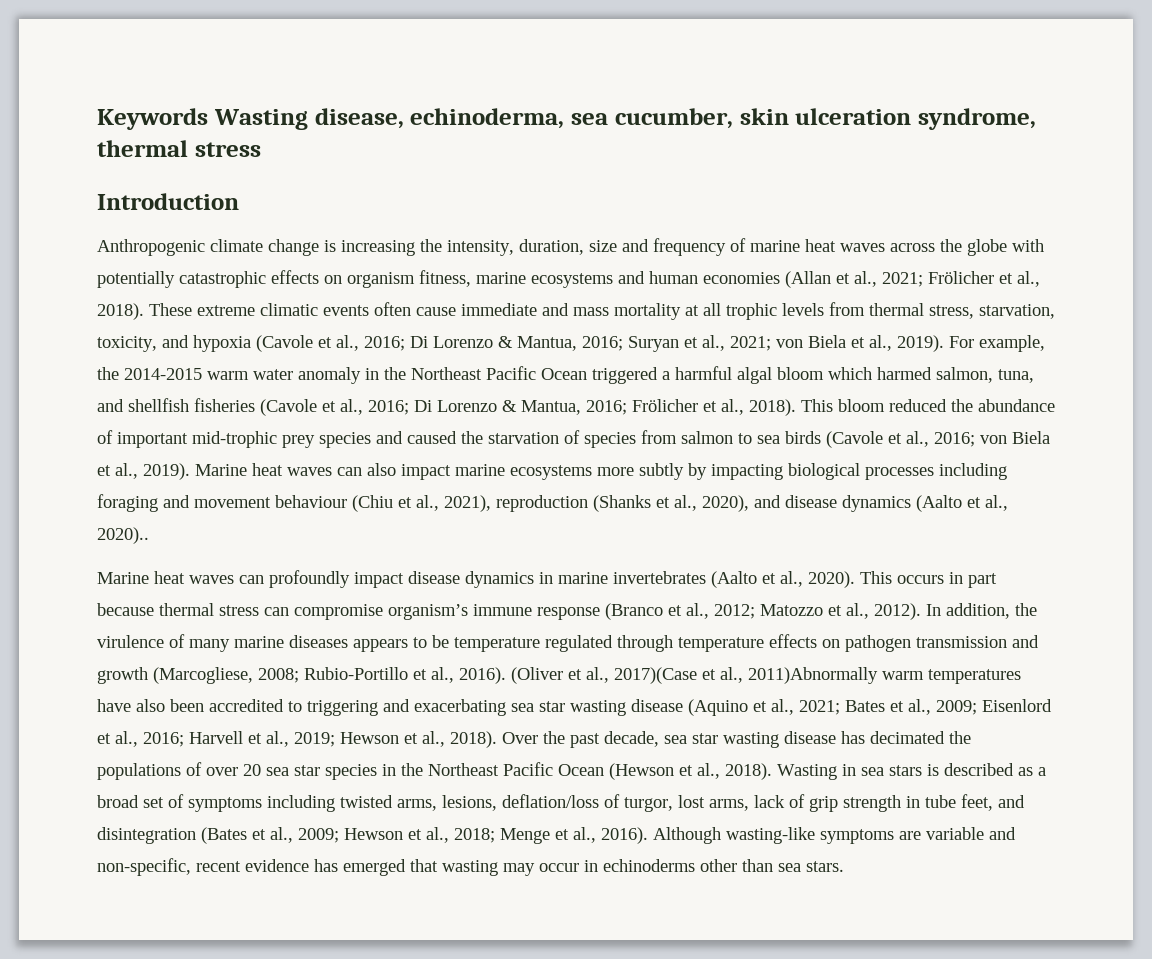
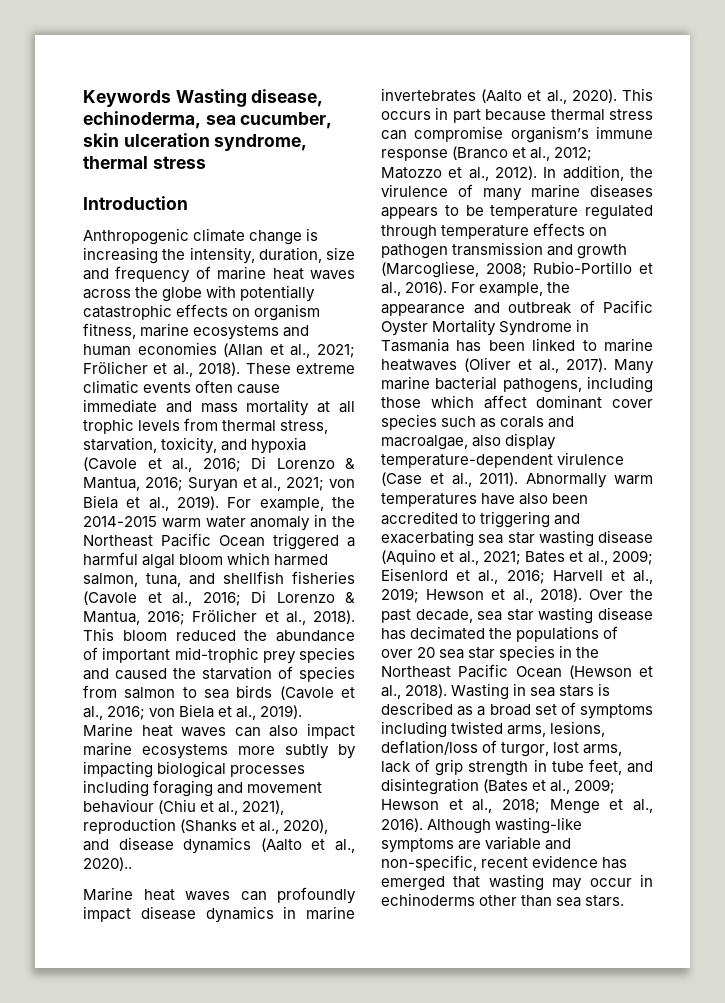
- (Oliver et al., 2017)(Case et al., 2011)Abnormally warm temperatures have also been accredited to triggering and exacerbating sea star wasting disease (Aquino et al., 2021; Bates et al., 2009; Eisenlord et al., 2016; Harvell et al., 2019; Hewson et al., 2018).
+ For example, the appearance and outbreak of Pacific Oyster Mortality Syndrome in Tasmania has been linked to marine heatwaves (Oliver et al., 2017). Many marine bacterial pathogens, including those which affect dominant cover species such as corals and macroalgae, also display temperature-dependent virulence (Case et al., 2011). Abnormally warm temperatures have also been accredited to triggering and exacerbating sea star wasting disease (Aquino et al., 2021; Bates et al., 2009; Eisenlord et al., 2016; Harvell et al., 2019; Hewson et al., 2018).

